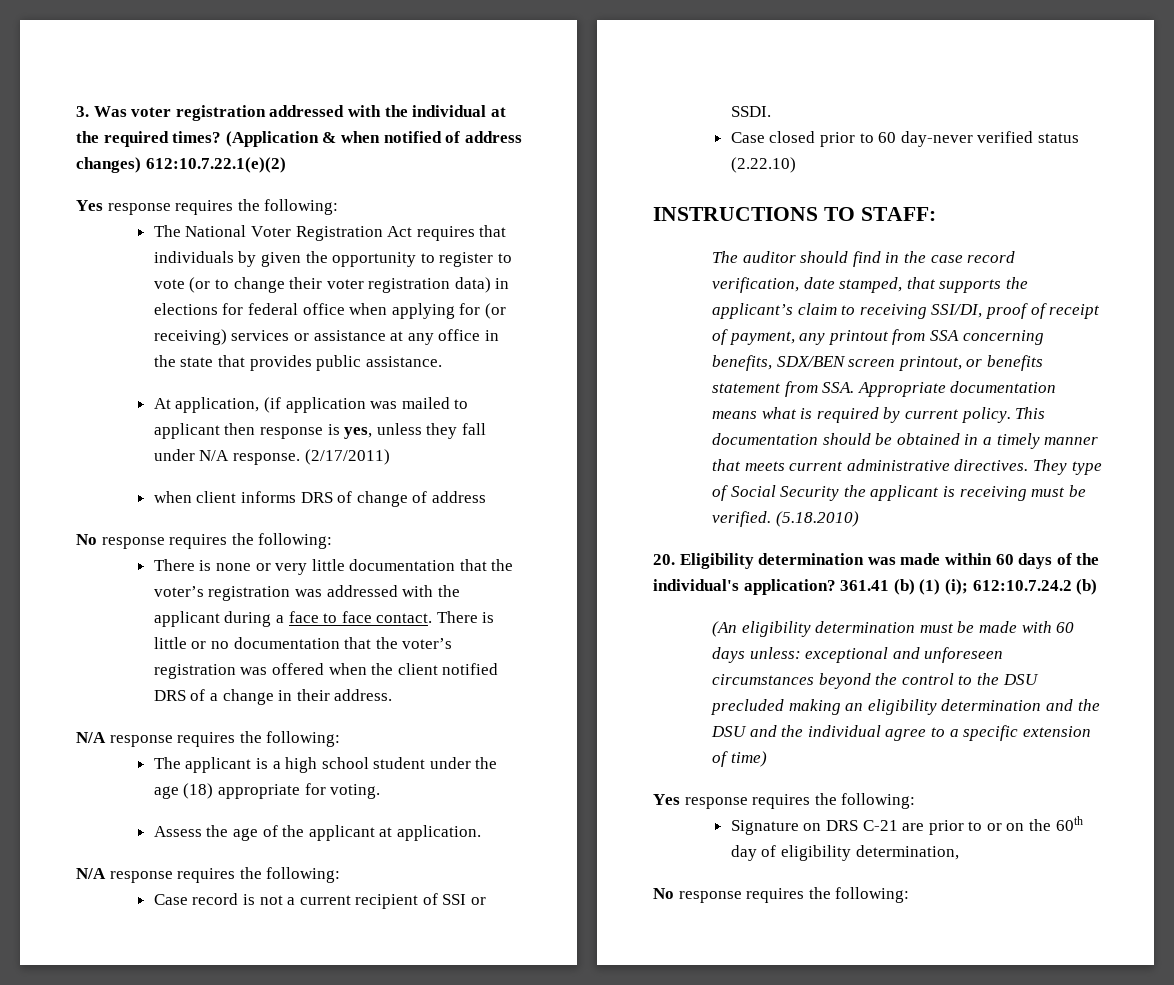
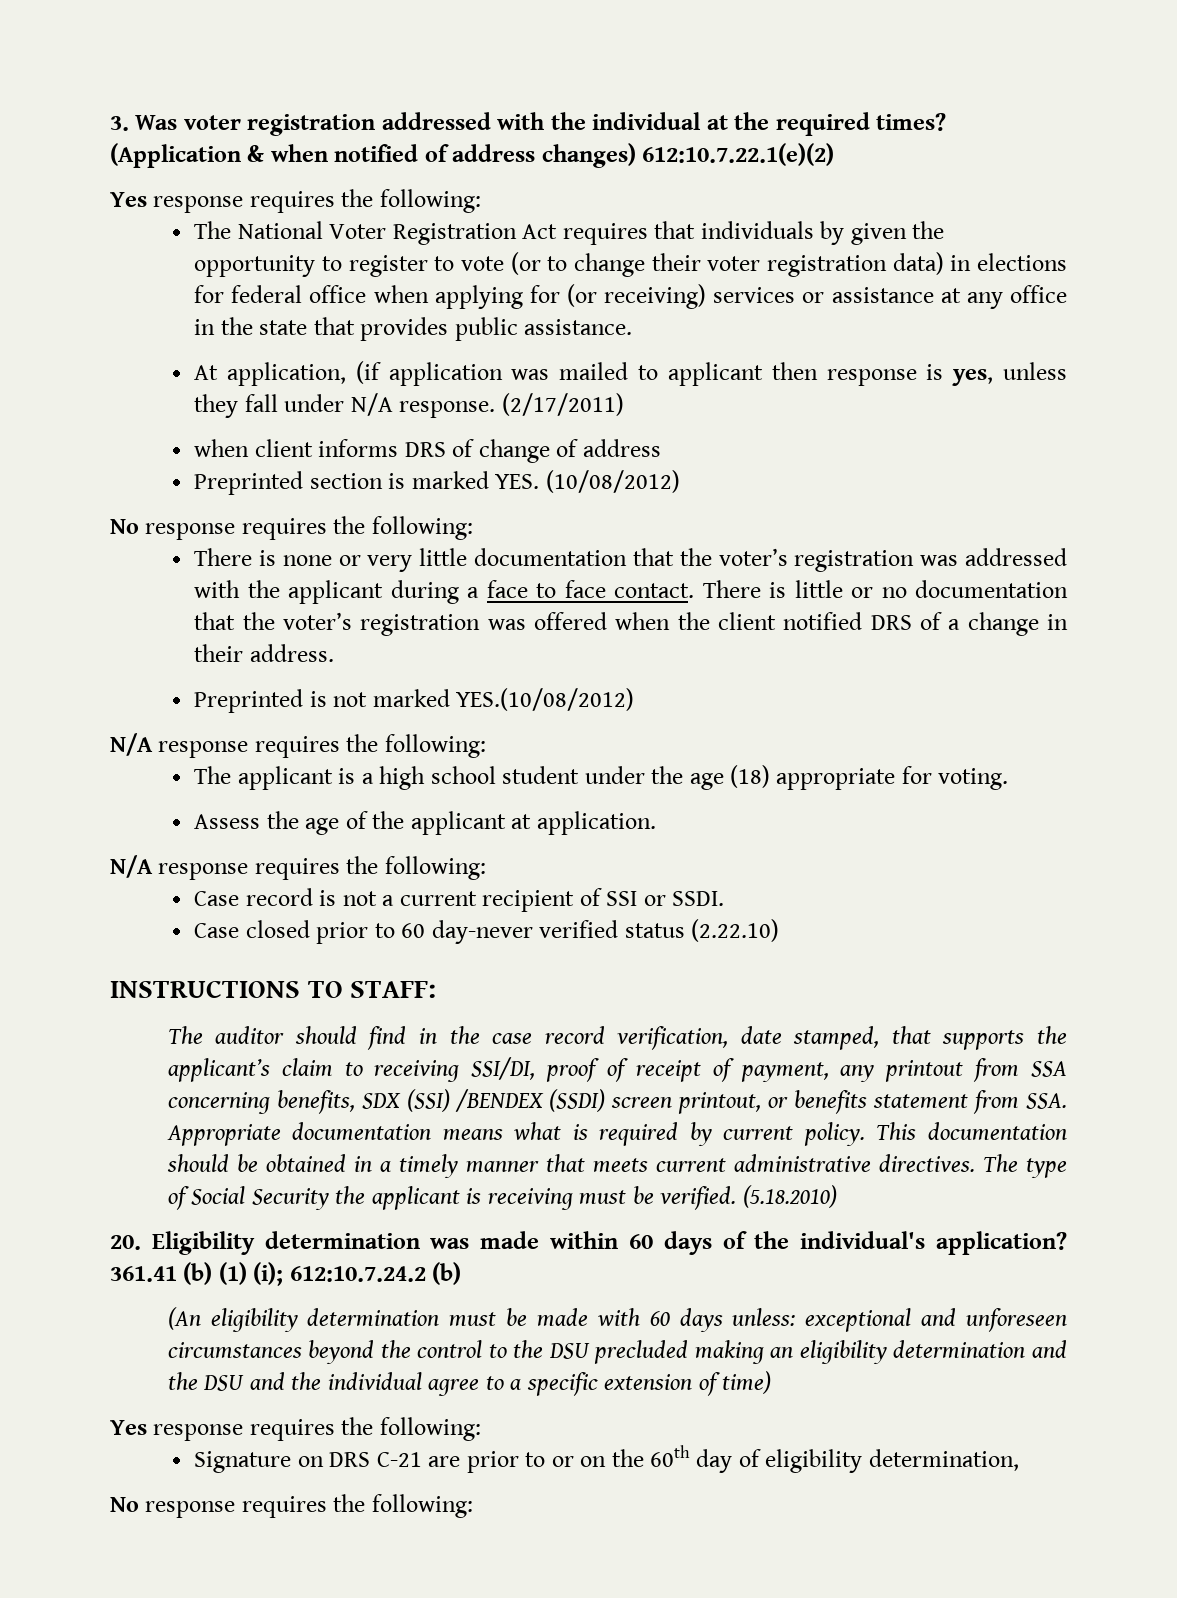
+ Preprinted section is marked YES. (10/08/2012)
+ Preprinted is not marked YES.(10/08/2012)
- The auditor should find in the case record verification, date stamped, that supports the applicant’s claim to receiving SSI/DI, proof of receipt of payment, any printout from SSA concerning benefits, SDX/BEN screen printout, or benefits statement from SSA. Appropriate documentation means what is required by current policy.
+ The auditor should find in the case record verification, date stamped, that supports the applicant’s claim to receiving SSI/DI, proof of receipt of payment, any printout from SSA concerning benefits, SDX (SSI) /BENDEX (SSDI) screen printout, or benefits statement from SSA. Appropriate documentation means what is required by current policy.
- They type of Social Security the applicant is receiving must be verified.
+ The type of Social Security the applicant is receiving must be verified.

